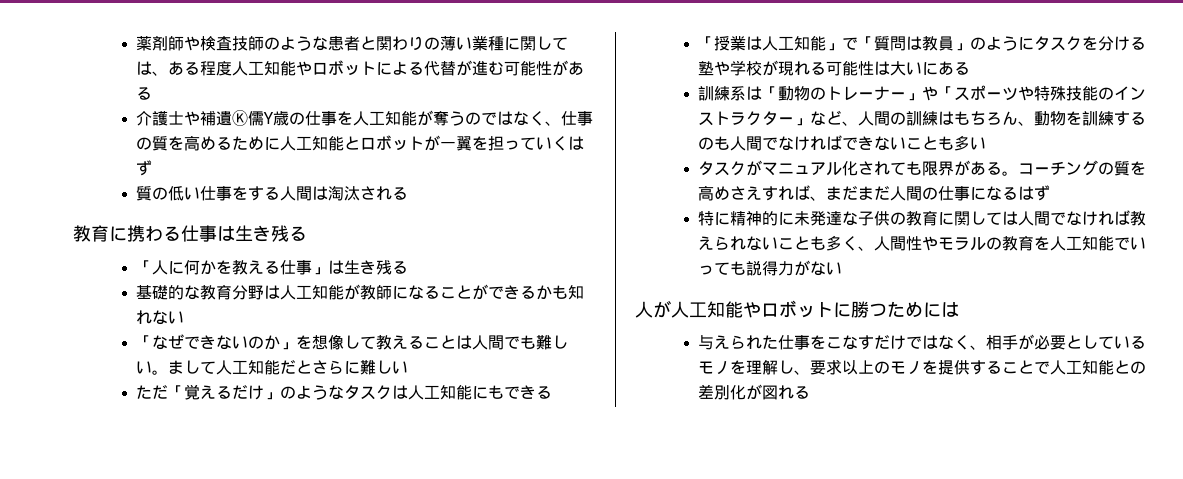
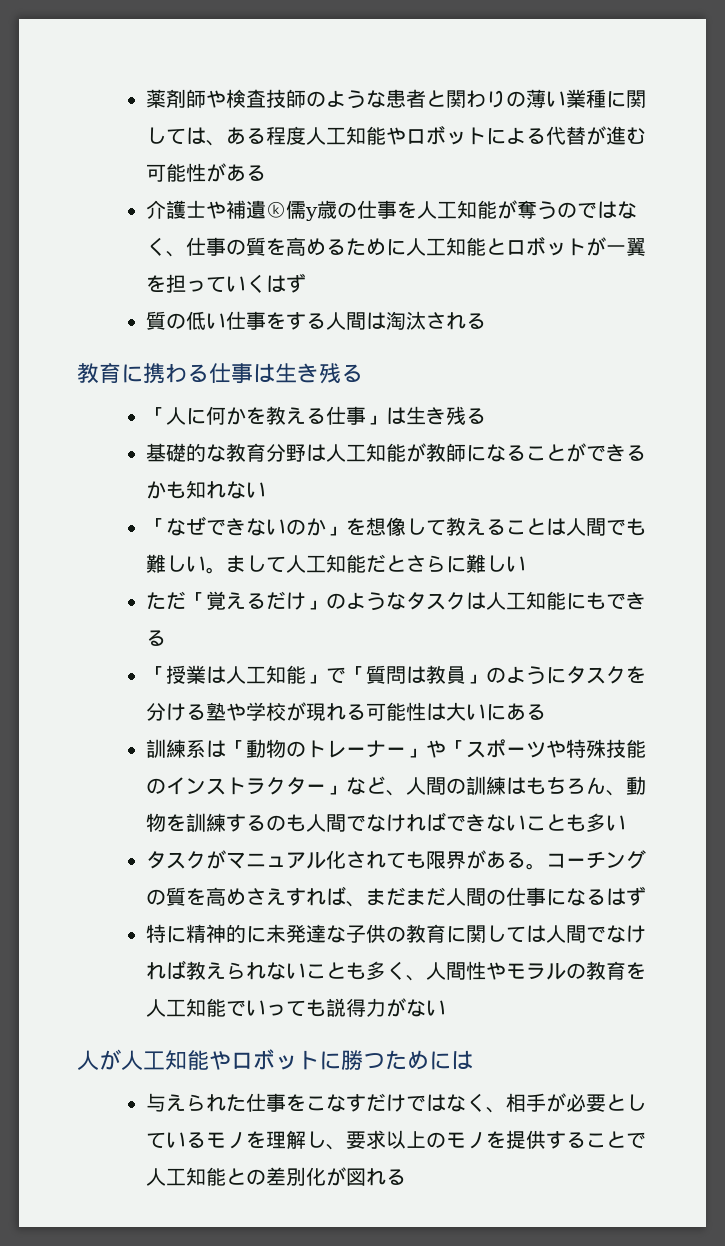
- 介護士や補遺Ⓚ儒Y歳の仕事を人工知能が奪うのではなく、仕事の質を高めるために人工知能とロボットが一翼を担っていくはず
+ 介護士や補遺ⓚ儒y歳の仕事を人工知能が奪うのではなく、仕事の質を高めるために人工知能とロボットが一翼を担っていくはず

